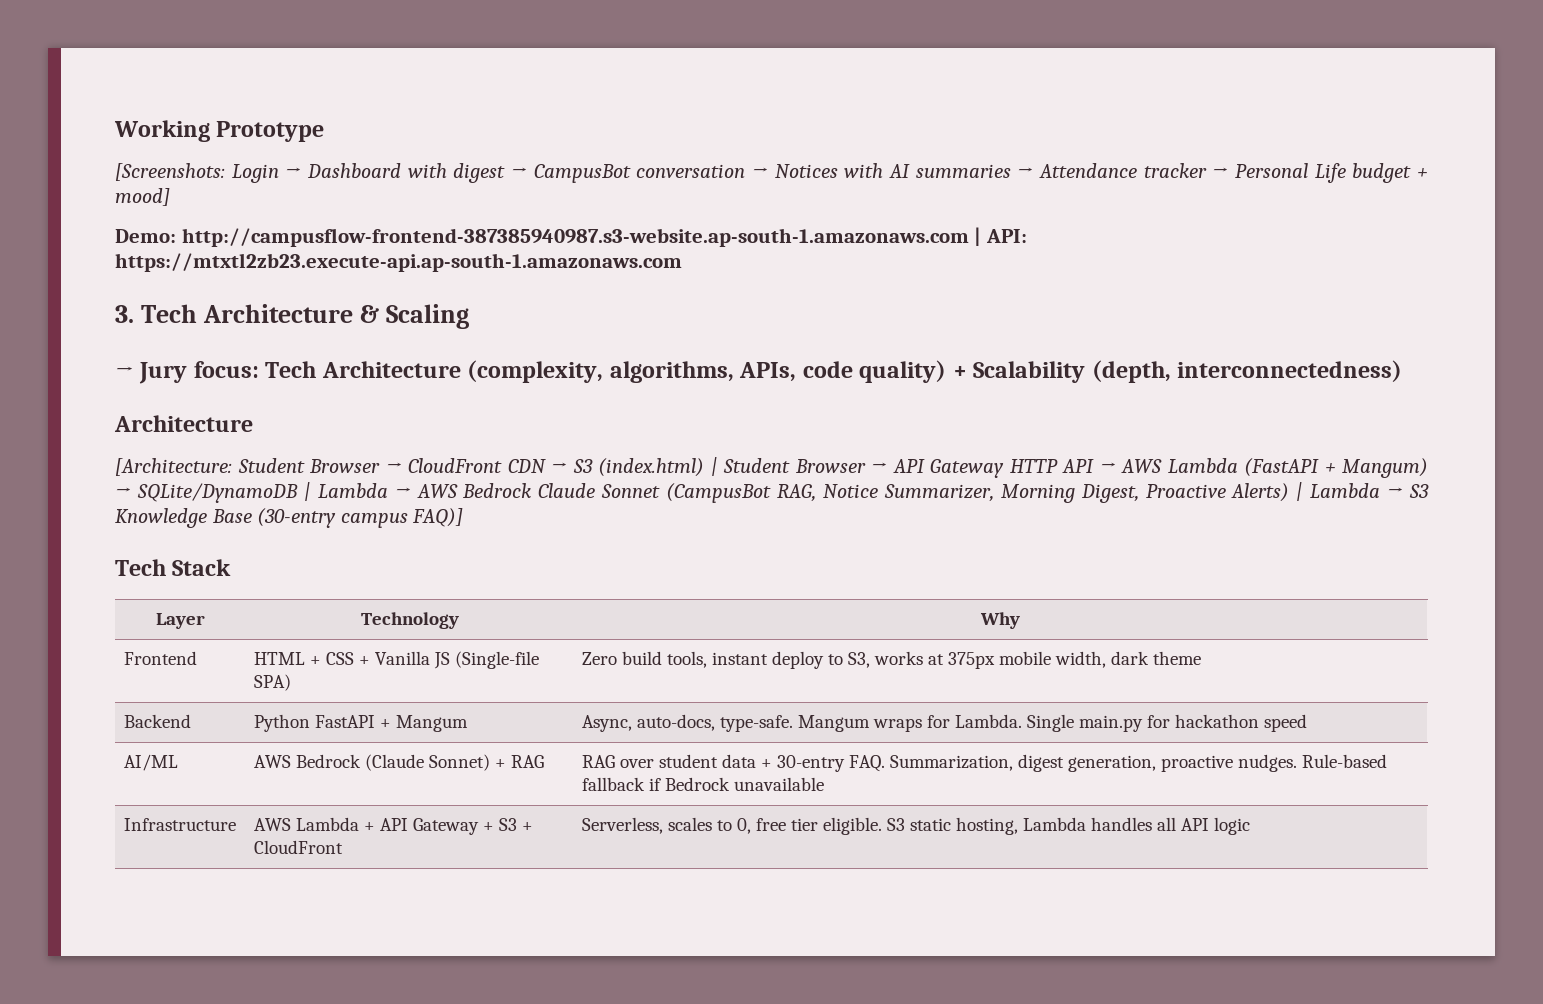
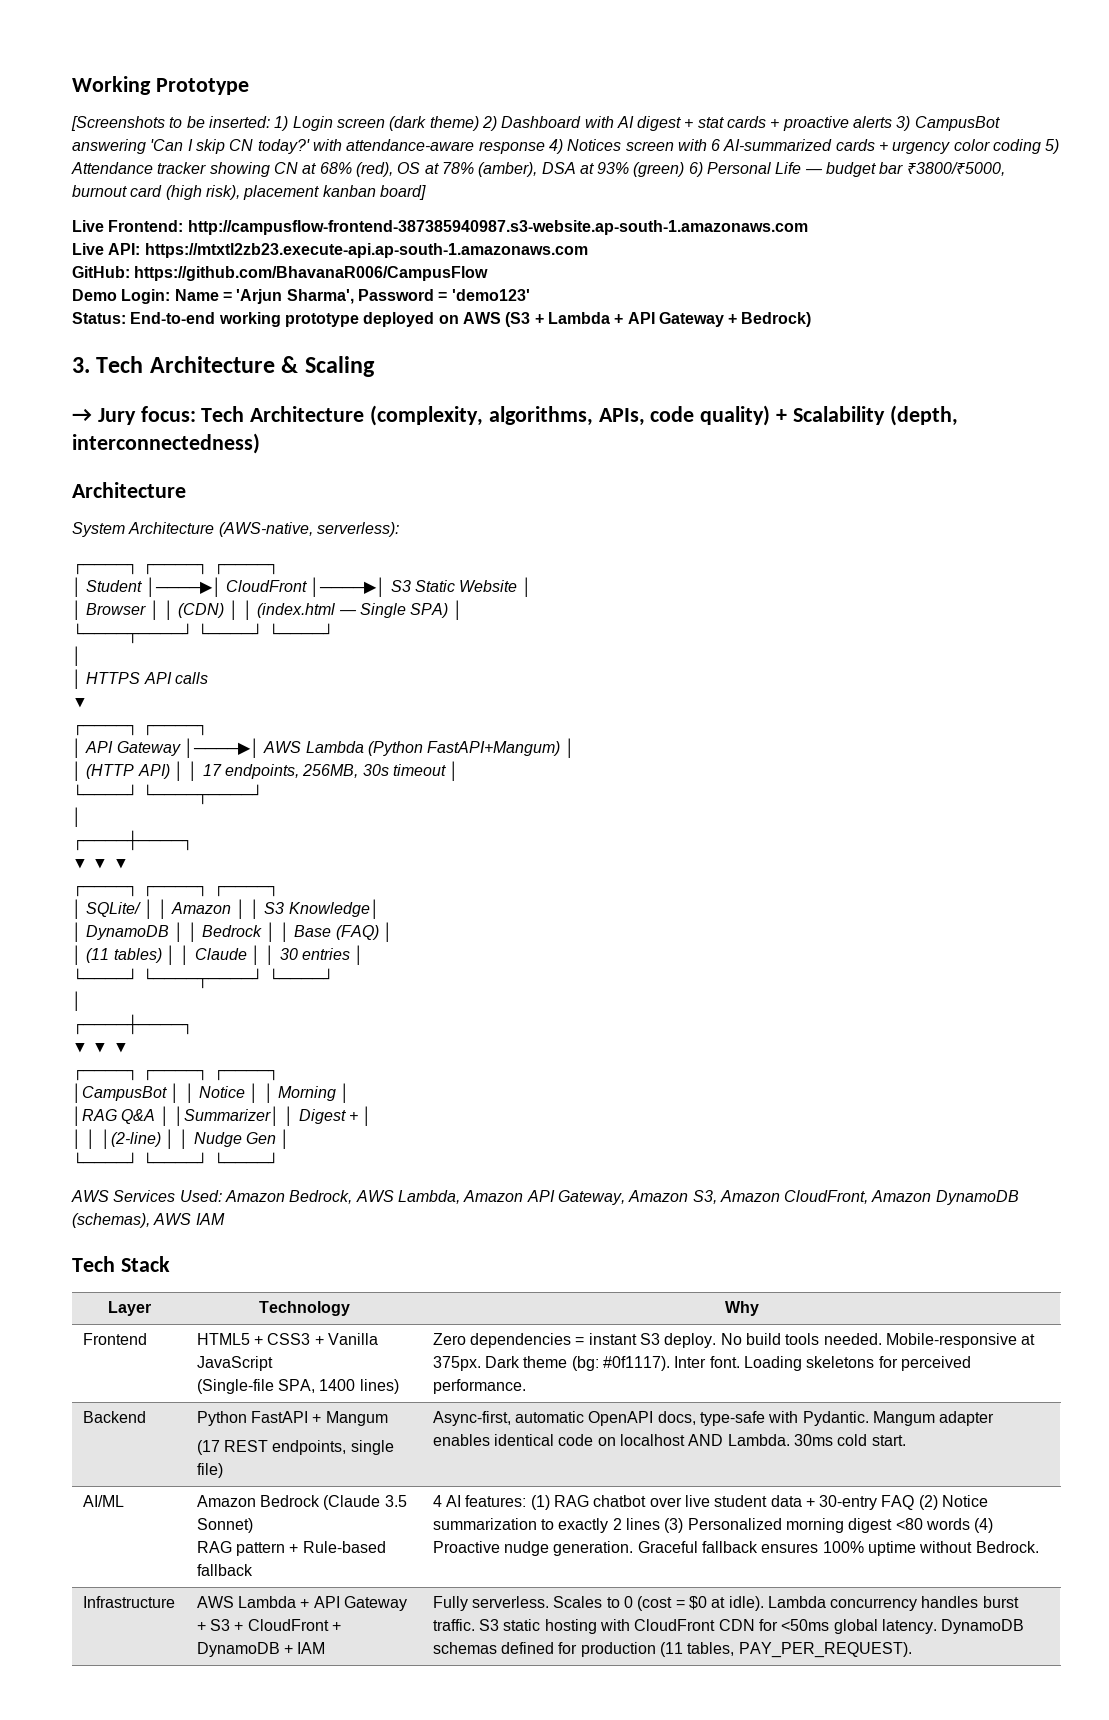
- [Screenshots: Login → Dashboard with digest → CampusBot conversation → Notices with AI summaries → Attendance tracker → Personal Life budget + mood]
- Demo: http://campusflow-frontend-387385940987.s3-website.ap-south-1.amazonaws.com | API: https://mtxtl2zb23.execute-api.ap-south-1.amazonaws.com
+ [Screenshots to be inserted: 1) Login screen (dark theme) 2) Dashboard with AI digest + stat cards + proactive alerts 3) CampusBot answering 'Can I skip CN today?' with attendance-aware response 4) Notices screen with 6 AI-summarized cards + urgency color coding 5) Attendance tracker showing CN at 68% (red), OS at 78% (amber), DSA at 93% (green) 6) Personal Life — budget bar ₹3800/₹5000, burnout card (high risk), placement kanban board]
+ Live Frontend: http://campusflow-frontend-387385940987.s3-website.ap-south-1.amazonaws.com
+ Live API: https://mtxtl2zb23.execute-api.ap-south-1.amazonaws.com
+ GitHub: https://github.com/BhavanaR006/CampusFlow
+ Demo Login: Name = 'Arjun Sharma', Password = 'demo123'
+ Status: End-to-end working prototype deployed on AWS (S3 + Lambda + API Gateway + Bedrock)
- [Architecture: Student Browser → CloudFront CDN → S3 (index.html) | Student Browser → API Gateway HTTP API → AWS Lambda (FastAPI + Mangum) → SQLite/DynamoDB | Lambda → AWS Bedrock Claude Sonnet (CampusBot RAG, Notice Summarizer, Morning Digest, Proactive Alerts) | Lambda → S3 Knowledge Base (30-entry campus FAQ)]
+ System Architecture (AWS-native, serverless):
+ ┌────┐ ┌────┐ ┌────┐
+ │ Student │────▶│ CloudFront │────▶│ S3 Static Website │
+ │ Browser │ │ (CDN) │ │ (index.html — Single SPA) │
+ └────┬────┘ └────┘ └────┘
+ │
+ │ HTTPS API calls
+ ▼
+ ┌────┐ ┌────┐
+ │ API Gateway │────▶│ AWS Lambda (Python FastAPI+Mangum) │
+ │ (HTTP API) │ │ 17 endpoints, 256MB, 30s timeout │
+ └────┘ └────┬────┘
+ │
+ ┌────┼────┐
+ ▼ ▼ ▼
+ ┌────┐ ┌────┐ ┌────┐
+ │ SQLite/ │ │ Amazon │ │ S3 Knowledge│
+ │ DynamoDB │ │ Bedrock │ │ Base (FAQ) │
+ │ (11 tables) │ │ Claude │ │ 30 entries │
+ └────┘ └────┬────┘ └────┘
+ │
+ ┌────┼────┐
+ ▼ ▼ ▼
+ ┌────┐ ┌────┐ ┌────┐
+ │CampusBot │ │ Notice │ │ Morning │
+ │RAG Q&A │ │Summarizer│ │ Digest + │
+ │ │ │(2-line) │ │ Nudge Gen │
+ └────┘ └────┘ └────┘
+ AWS Services Used: Amazon Bedrock, AWS Lambda, Amazon API Gateway, Amazon S3, Amazon CloudFront, Amazon DynamoDB (schemas), AWS IAM
- Frontend | HTML + CSS + Vanilla JS (Single-file SPA) | Zero build tools, instant deploy to S3, works at 375px mobile width, dark theme
+ Frontend | HTML5 + CSS3 + Vanilla JavaScript
+ (Single-file SPA, 1400 lines) | Zero dependencies = instant S3 deploy. No build tools needed. Mobile-responsive at 375px. Dark theme (bg: #0f1117). Inter font. Loading skeletons for perceived performance.
- Backend | Python FastAPI + Mangum | Async, auto-docs, type-safe. Mangum wraps for Lambda. Single main.py for hackathon speed
+ Backend | Python FastAPI + Mangum
+ (17 REST endpoints, single file) | Async-first, automatic OpenAPI docs, type-safe with Pydantic. Mangum adapter enables identical code on localhost AND Lambda. 30ms cold start.
- AWS Bedrock (Claude Sonnet) + RAG | RAG over student data + 30-entry FAQ. Summarization, digest generation, proactive nudges. Rule-based fallback if Bedrock unavailable
+ Amazon Bedrock (Claude 3.5 Sonnet)
+ RAG pattern + Rule-based fallback | 4 AI features: (1) RAG chatbot over live student data + 30-entry FAQ (2) Notice summarization to exactly 2 lines (3) Personalized morning digest <80 words (4) Proactive nudge generation. Graceful fallback ensures 100% uptime without Bedrock.
- AWS Lambda + API Gateway + S3 + CloudFront | Serverless, scales to 0, free tier eligible. S3 static hosting, Lambda handles all API logic
+ AWS Lambda + API Gateway + S3 + CloudFront + DynamoDB + IAM | Fully serverless. Scales to 0 (cost = $0 at idle). Lambda concurrency handles burst traffic. S3 static hosting with CloudFront CDN for <50ms global latency. DynamoDB schemas defined for production (11 tables, PAY_PER_REQUEST).

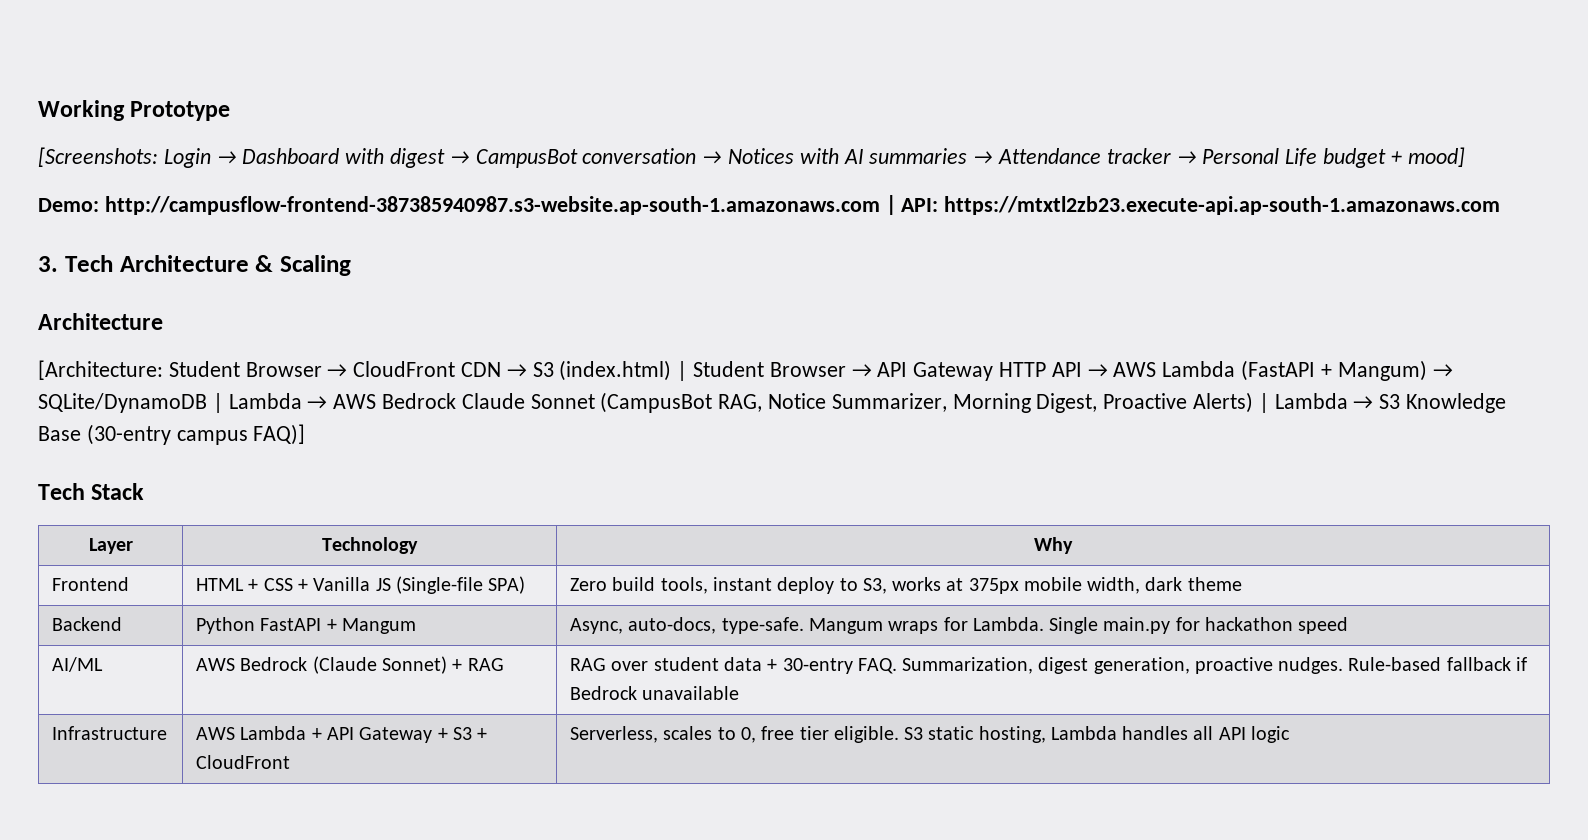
- [Screenshots to be inserted: 1) Login screen (dark theme) 2) Dashboard with AI digest + stat cards + proactive alerts 3) CampusBot answering 'Can I skip CN today?' with attendance-aware response 4) Notices screen with 6 AI-summarized cards + urgency color coding 5) Attendance tracker showing CN at 68% (red), OS at 78% (amber), DSA at 93% (green) 6) Personal Life — budget bar ₹3800/₹5000, burnout card (high risk), placement kanban board]
- Live Frontend: http://campusflow-frontend-387385940987.s3-website.ap-south-1.amazonaws.com
- Live API: https://mtxtl2zb23.execute-api.ap-south-1.amazonaws.com
+ [Screenshots: Login → Dashboard with digest → CampusBot conversation → Notices with AI summaries → Attendance tracker → Personal Life budget + mood]
+ Demo: http://campusflow-frontend-387385940987.s3-website.ap-south-1.amazonaws.com | API: https://mtxtl2zb23.execute-api.ap-south-1.amazonaws.com
- GitHub: https://github.com/BhavanaR006/CampusFlow
- Demo Login: Name = 'Arjun Sharma', Password = 'demo123'
- Status: End-to-end working prototype deployed on AWS (S3 + Lambda + API Gateway + Bedrock)
  3. Tech Architecture & Scaling
- → Jury focus: Tech Architecture (complexity, algorithms, APIs, code quality) + Scalability (depth, interconnectedness)
  Architecture
- System Architecture (AWS-native, serverless):
- ┌────┐ ┌────┐ ┌────┐
- │ Student │────▶│ CloudFront │────▶│ S3 Static Website │
- │ Browser │ │ (CDN) │ │ (index.html — Single SPA) │
- └────┬────┘ └────┘ └────┘
- │
- │ HTTPS API calls
- ▼
- ┌────┐ ┌────┐
- │ API Gateway │────▶│ AWS Lambda (Python FastAPI+Mangum) │
- │ (HTTP API) │ │ 17 endpoints, 256MB, 30s timeout │
- └────┘ └────┬────┘
- │
- ┌────┼────┐
- ▼ ▼ ▼
- ┌────┐ ┌────┐ ┌────┐
- │ SQLite/ │ │ Amazon │ │ S3 Knowledge│
- │ DynamoDB │ │ Bedrock │ │ Base (FAQ) │
- │ (11 tables) │ │ Claude │ │ 30 entries │
- └────┘ └────┬────┘ └────┘
- │
- ┌────┼────┐
- ▼ ▼ ▼
- ┌────┐ ┌────┐ ┌────┐
- │CampusBot │ │ Notice │ │ Morning │
- │RAG Q&A │ │Summarizer│ │ Digest + │
- │ │ │(2-line) │ │ Nudge Gen │
- └────┘ └────┘ └────┘
- AWS Services Used: Amazon Bedrock, AWS Lambda, Amazon API Gateway, Amazon S3, Amazon CloudFront, Amazon DynamoDB (schemas), AWS IAM
+ [Architecture: Student Browser → CloudFront CDN → S3 (index.html) | Student Browser → API Gateway HTTP API → AWS Lambda (FastAPI + Mangum) → SQLite/DynamoDB | Lambda → AWS Bedrock Claude Sonnet (CampusBot RAG, Notice Summarizer, Morning Digest, Proactive Alerts) | Lambda → S3 Knowledge Base (30-entry campus FAQ)]
- Frontend | HTML5 + CSS3 + Vanilla JavaScript
- (Single-file SPA, 1400 lines) | Zero dependencies = instant S3 deploy. No build tools needed. Mobile-responsive at 375px. Dark theme (bg: #0f1117). Inter font. Loading skeletons for perceived performance.
+ Frontend | HTML + CSS + Vanilla JS (Single-file SPA) | Zero build tools, instant deploy to S3, works at 375px mobile width, dark theme
- Backend | Python FastAPI + Mangum
- (17 REST endpoints, single file) | Async-first, automatic OpenAPI docs, type-safe with Pydantic. Mangum adapter enables identical code on localhost AND Lambda. 30ms cold start.
+ Backend | Python FastAPI + Mangum | Async, auto-docs, type-safe. Mangum wraps for Lambda. Single main.py for hackathon speed
- Amazon Bedrock (Claude 3.5 Sonnet)
- RAG pattern + Rule-based fallback | 4 AI features: (1) RAG chatbot over live student data + 30-entry FAQ (2) Notice summarization to exactly 2 lines (3) Personalized morning digest <80 words (4) Proactive nudge generation. Graceful fallback ensures 100% uptime without Bedrock.
+ AWS Bedrock (Claude Sonnet) + RAG | RAG over student data + 30-entry FAQ. Summarization, digest generation, proactive nudges. Rule-based fallback if Bedrock unavailable
- AWS Lambda + API Gateway + S3 + CloudFront + DynamoDB + IAM | Fully serverless. Scales to 0 (cost = $0 at idle). Lambda concurrency handles burst traffic. S3 static hosting with CloudFront CDN for <50ms global latency. DynamoDB schemas defined for production (11 tables, PAY_PER_REQUEST).
+ AWS Lambda + API Gateway + S3 + CloudFront | Serverless, scales to 0, free tier eligible. S3 static hosting, Lambda handles all API logic

